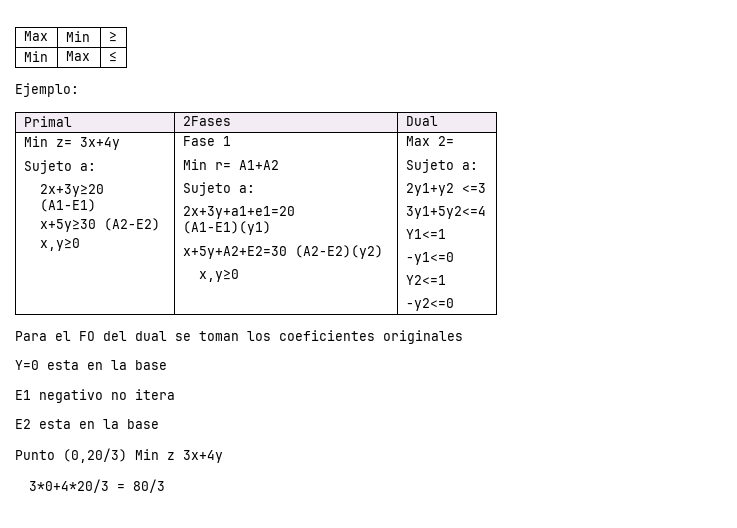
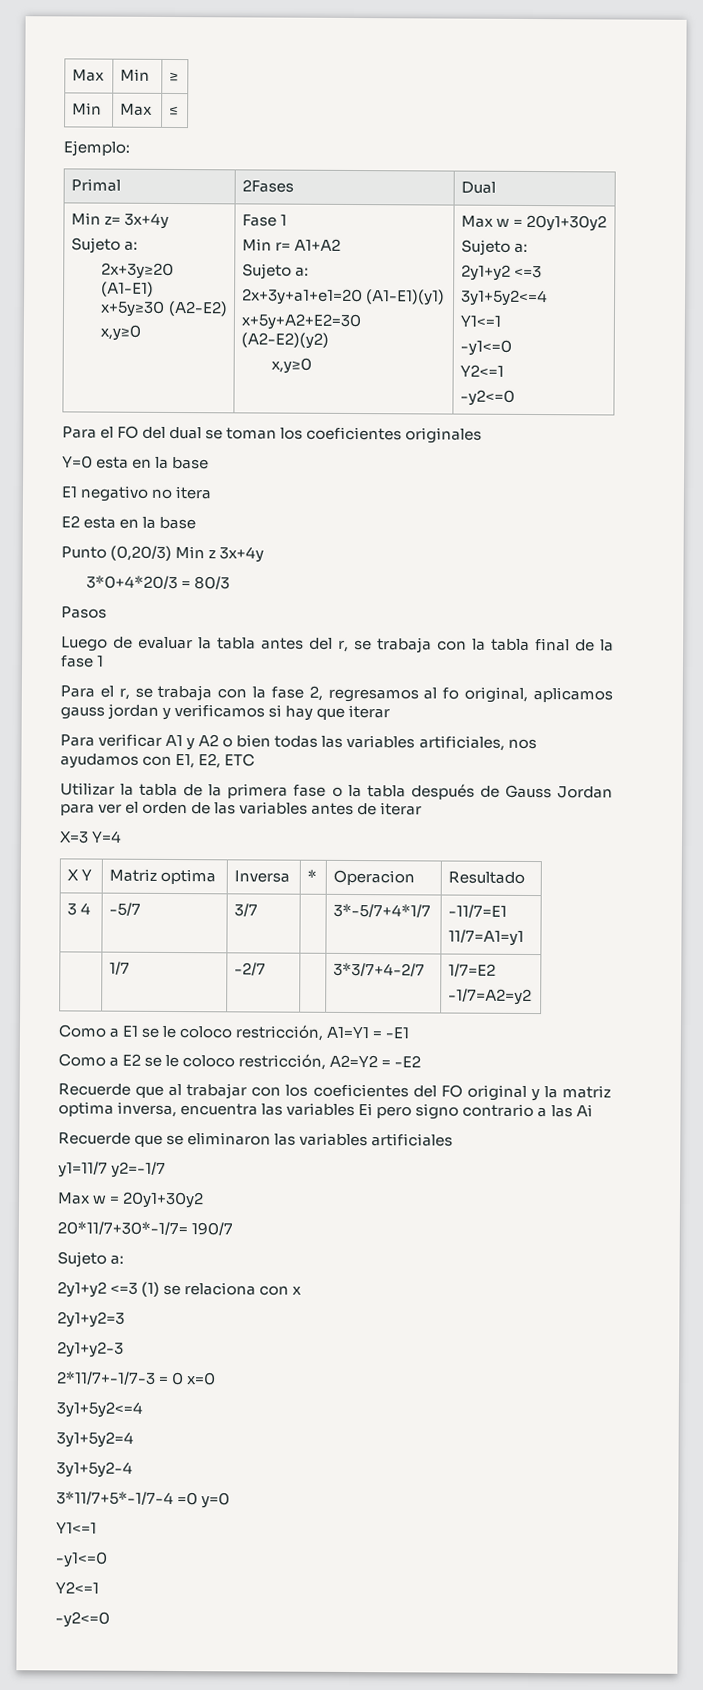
  Min z= 3x+4y
  Sujeto a:
  2x+3y≥20 (A1-E1)
  x+5y≥30 (A2-E2)
  x,y≥0 | Fase 1
  Min r= A1+A2
  Sujeto a:
  2x+3y+a1+e1=20 (A1-E1)(y1)
  x+5y+A2+E2=30 (A2-E2)(y2)
- x,y≥0 | Max 2=
+ x,y≥0 | Max w = 20y1+30y2
+ Pasos
+ Luego de evaluar la tabla antes del r, se trabaja con la tabla final de la fase 1
+ Para el r, se trabaja con la fase 2, regresamos al fo original, aplicamos gauss jordan y verificamos si hay que iterar
+ Para verificar A1 y A2 o bien todas las variables artificiales, nos ayudamos con E1, E2, ETC
+ Utilizar la tabla de la primera fase o la tabla después de Gauss Jordan para ver el orden de las variables antes de iterar
+ X=3 Y=4
+ X Y | Matriz optima | Inversa | * | Operacion | Resultado
+ 3 4 | -5/7 | 3/7 | | 3*-5/7+4*1/7 | -11/7=E1
+ 11/7=A1=y1
+ | 1/7 | -2/7 | | 3*3/7+4-2/7 | 1/7=E2
+ -1/7=A2=y2
+ Como a E1 se le coloco restricción, A1=Y1 = -E1
+ Como a E2 se le coloco restricción, A2=Y2 = -E2
+ Recuerde que al trabajar con los coeficientes del FO original y la matriz optima inversa, encuentra las variables Ei pero signo contrario a las Ai
+ Recuerde que se eliminaron las variables artificiales
+ y1=11/7 y2=-1/7
+ Max w = 20y1+30y2
+ 20*11/7+30*-1/7= 190/7
+ Sujeto a:
+ 2y1+y2 <=3 (1) se relaciona con x
+ 2y1+y2=3
+ 2y1+y2-3
+ 2*11/7+-1/7-3 = 0 x=0
+ 3y1+5y2<=4
+ 3y1+5y2=4
+ 3y1+5y2-4
+ 3*11/7+5*-1/7-4 =0 y=0
+ Y1<=1
+ -y1<=0
+ Y2<=1
+ -y2<=0

